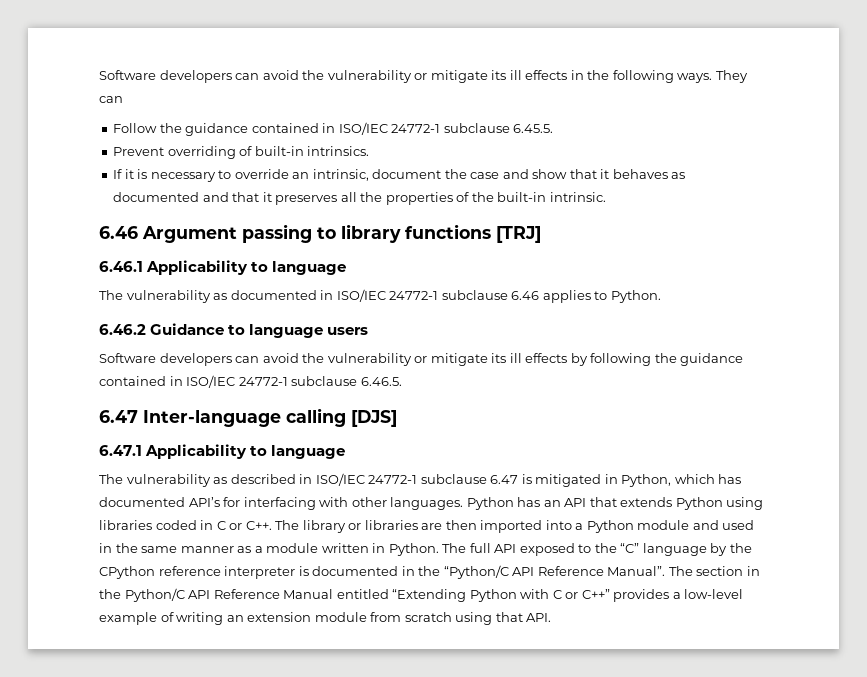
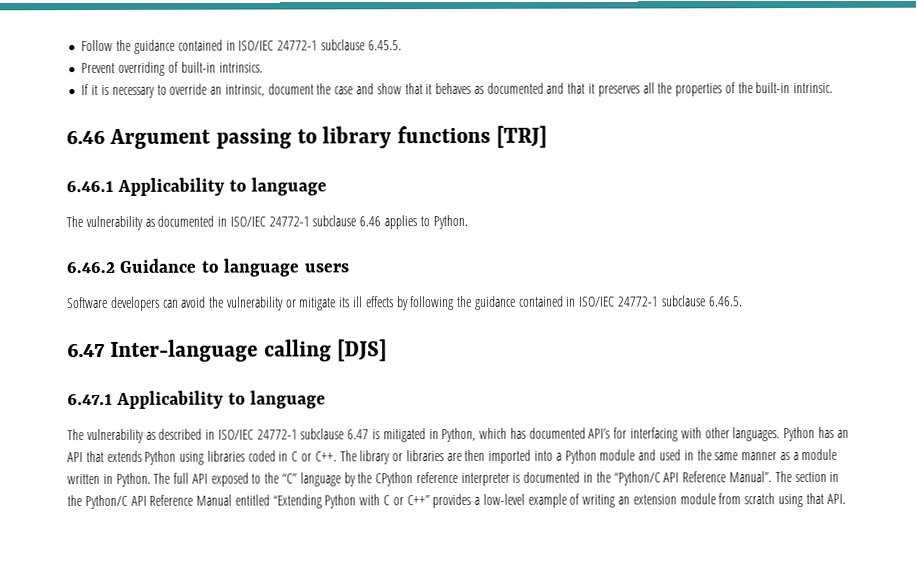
- Software developers can avoid the vulnerability or mitigate its ill effects in the following ways. They can

